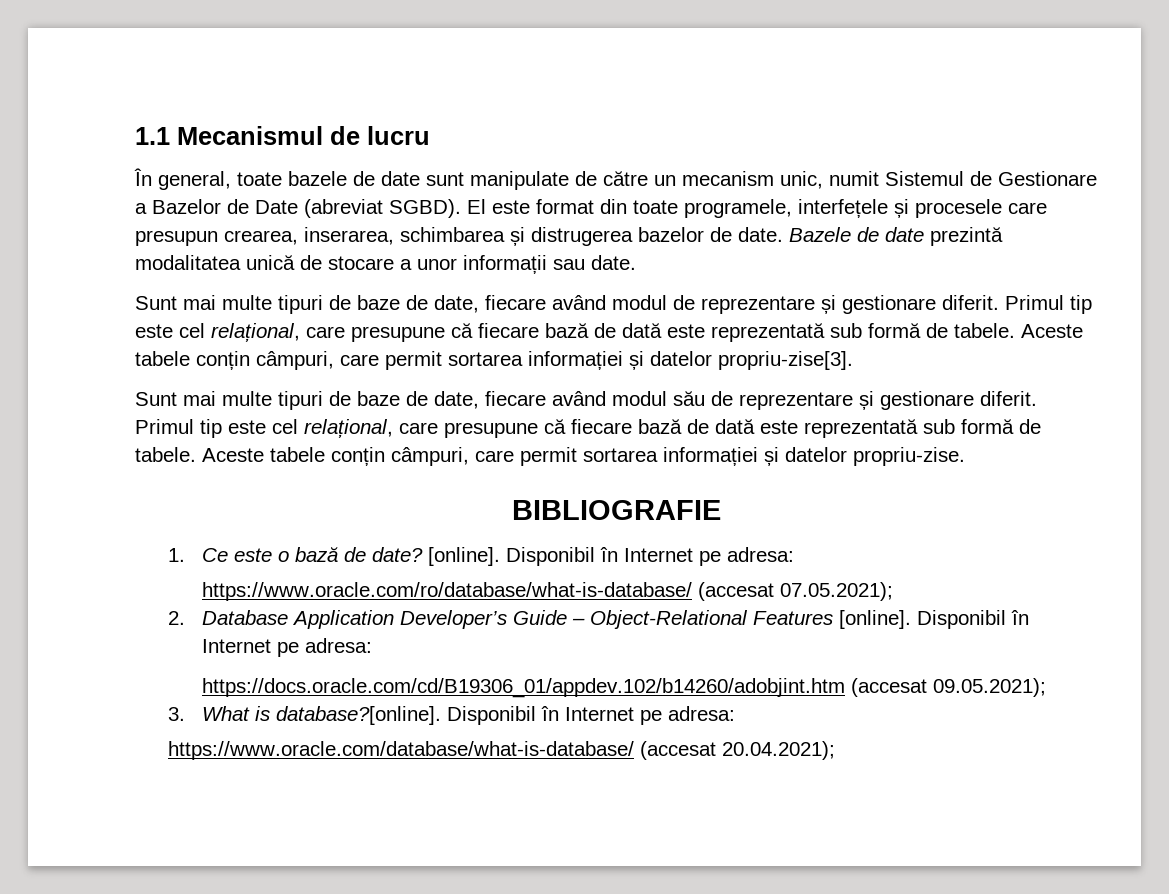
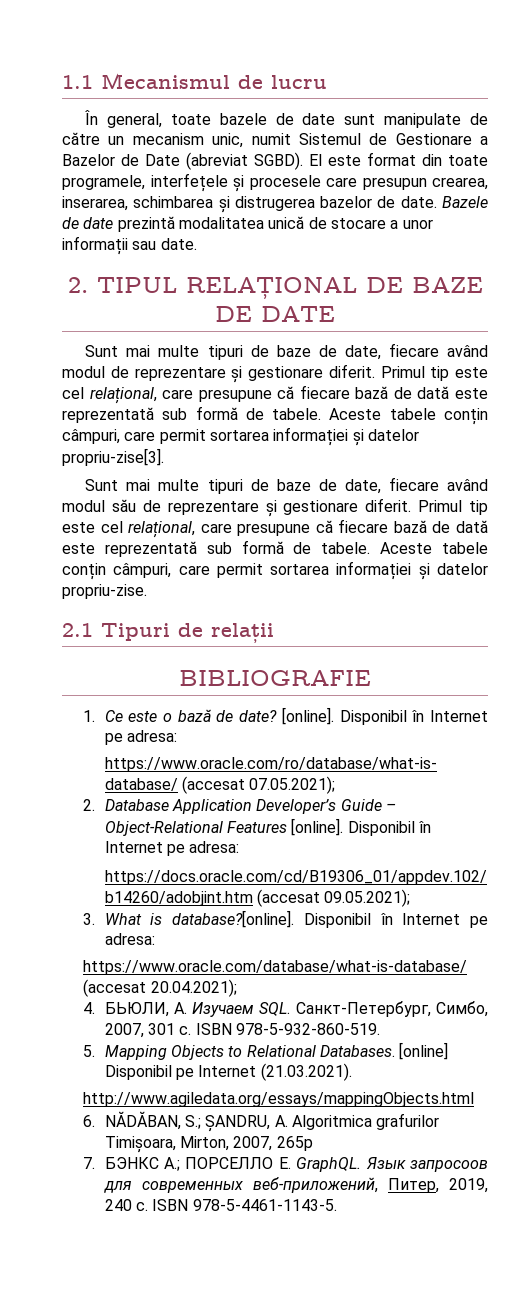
+ 2. TIPUL RELAȚIONAL DE BAZE DE DATE
+ 2.1 Tipuri de relații
+ 4. БЬЮЛИ, А. Изучаем SQL. Санкт-Петербург, Симбо, 2007, 301 с. ISBN 978-5-932-860-519.
+ 5. Mapping Objects to Relational Databases. [online] Disponibil pe Internet (21.03.2021).
+ http://www.agiledata.org/essays/mappingObjects.html
+ 6. NĂDĂBAN, S.; ȘANDRU, A. Algoritmica grafurilor Timișoara, Mirton, 2007, 265p
+ 7. БЭНКС А.; ПОРСЕЛЛО Е. GraphQL. Язык запросоов для современных веб-приложений, Питер, 2019, 240 с. ISBN 978-5-4461-1143-5.

